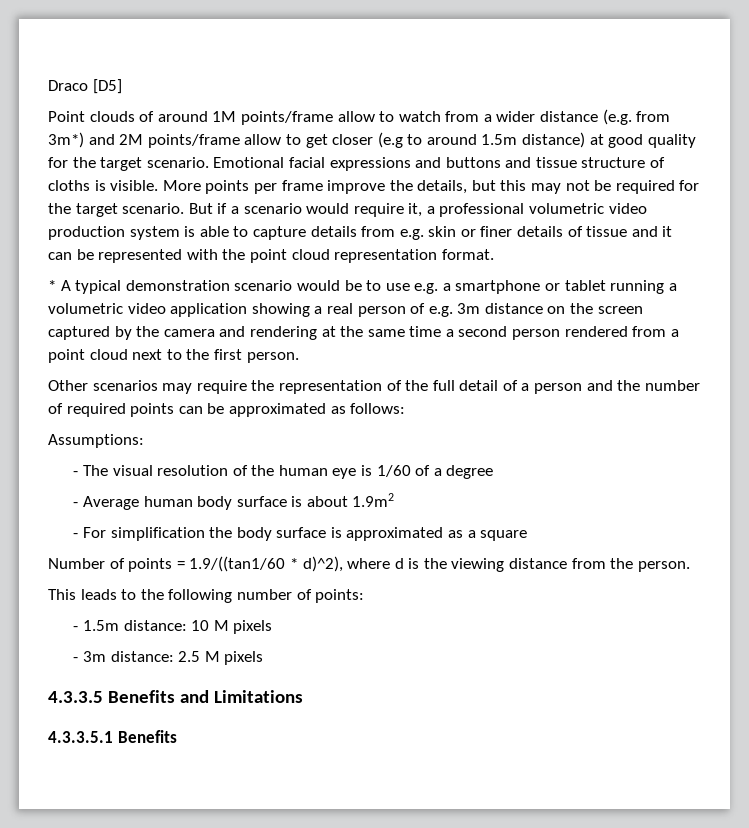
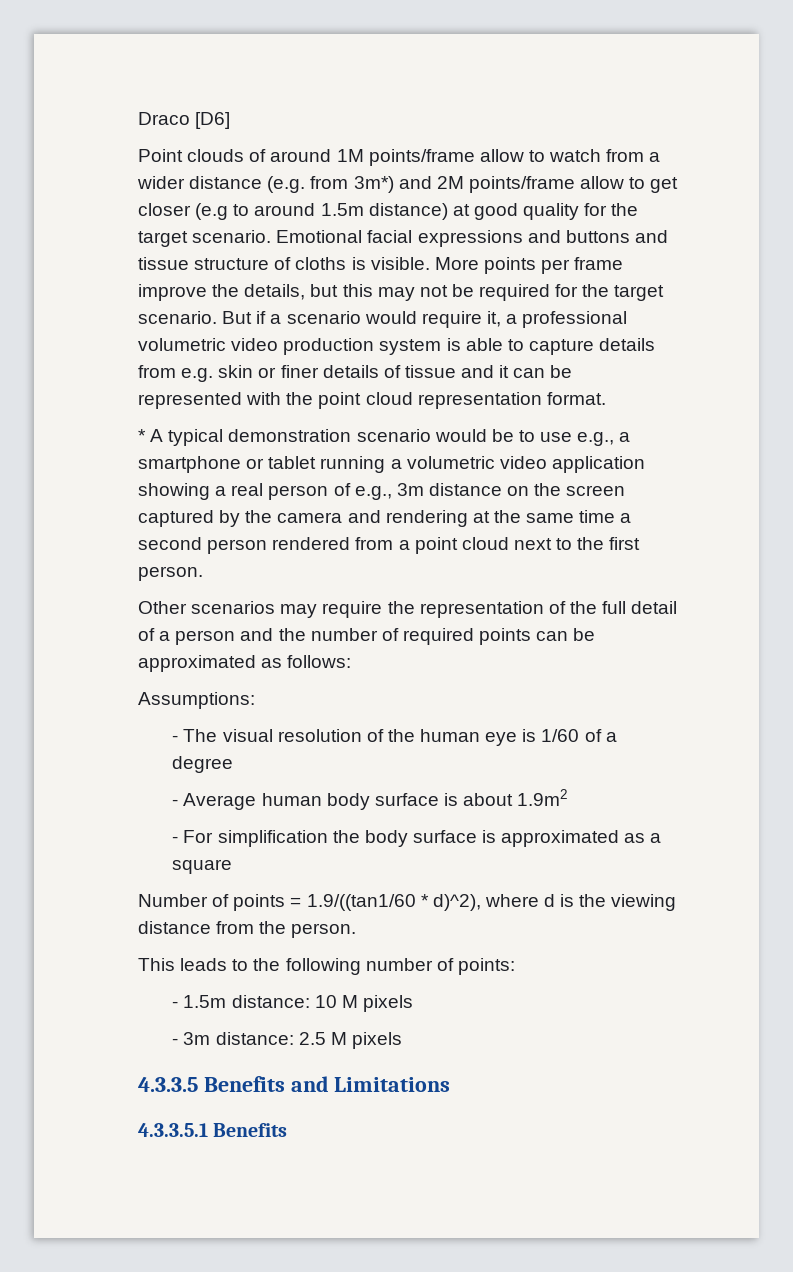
- Draco [D5]
+ Draco [D6]
- * A typical demonstration scenario would be to use e.g. a smartphone or tablet running a volumetric video application showing a real person of e.g. 3m distance on the screen captured by the camera and rendering at the same time a second person rendered from a point cloud next to the first person.
+ * A typical demonstration scenario would be to use e.g., a smartphone or tablet running a volumetric video application showing a real person of e.g., 3m distance on the screen captured by the camera and rendering at the same time a second person rendered from a point cloud next to the first person.

